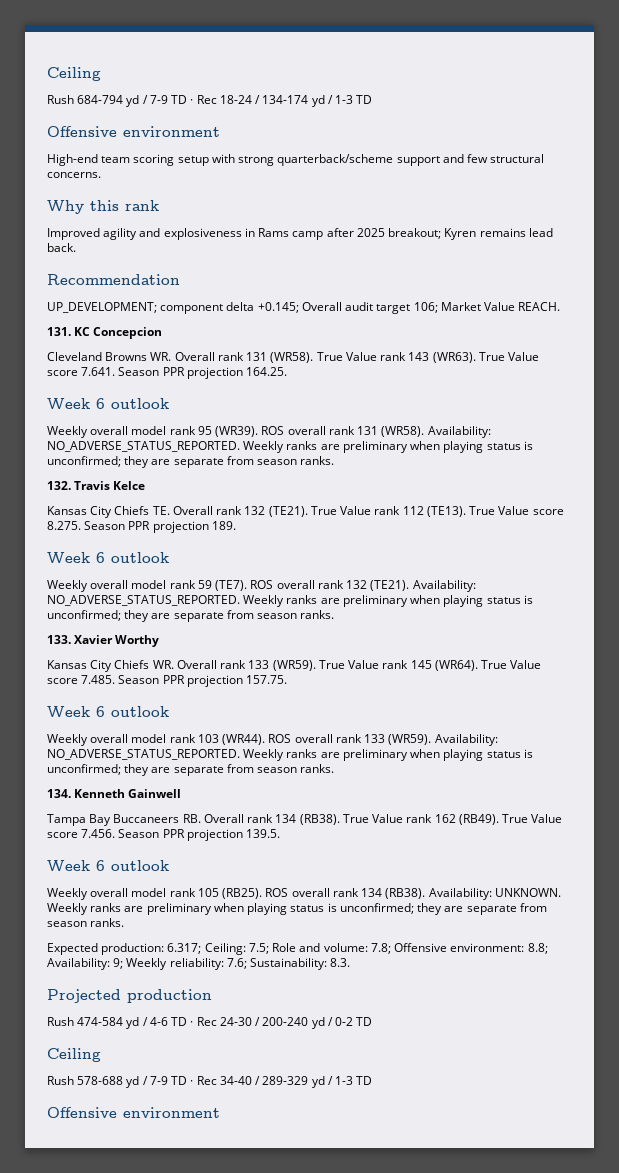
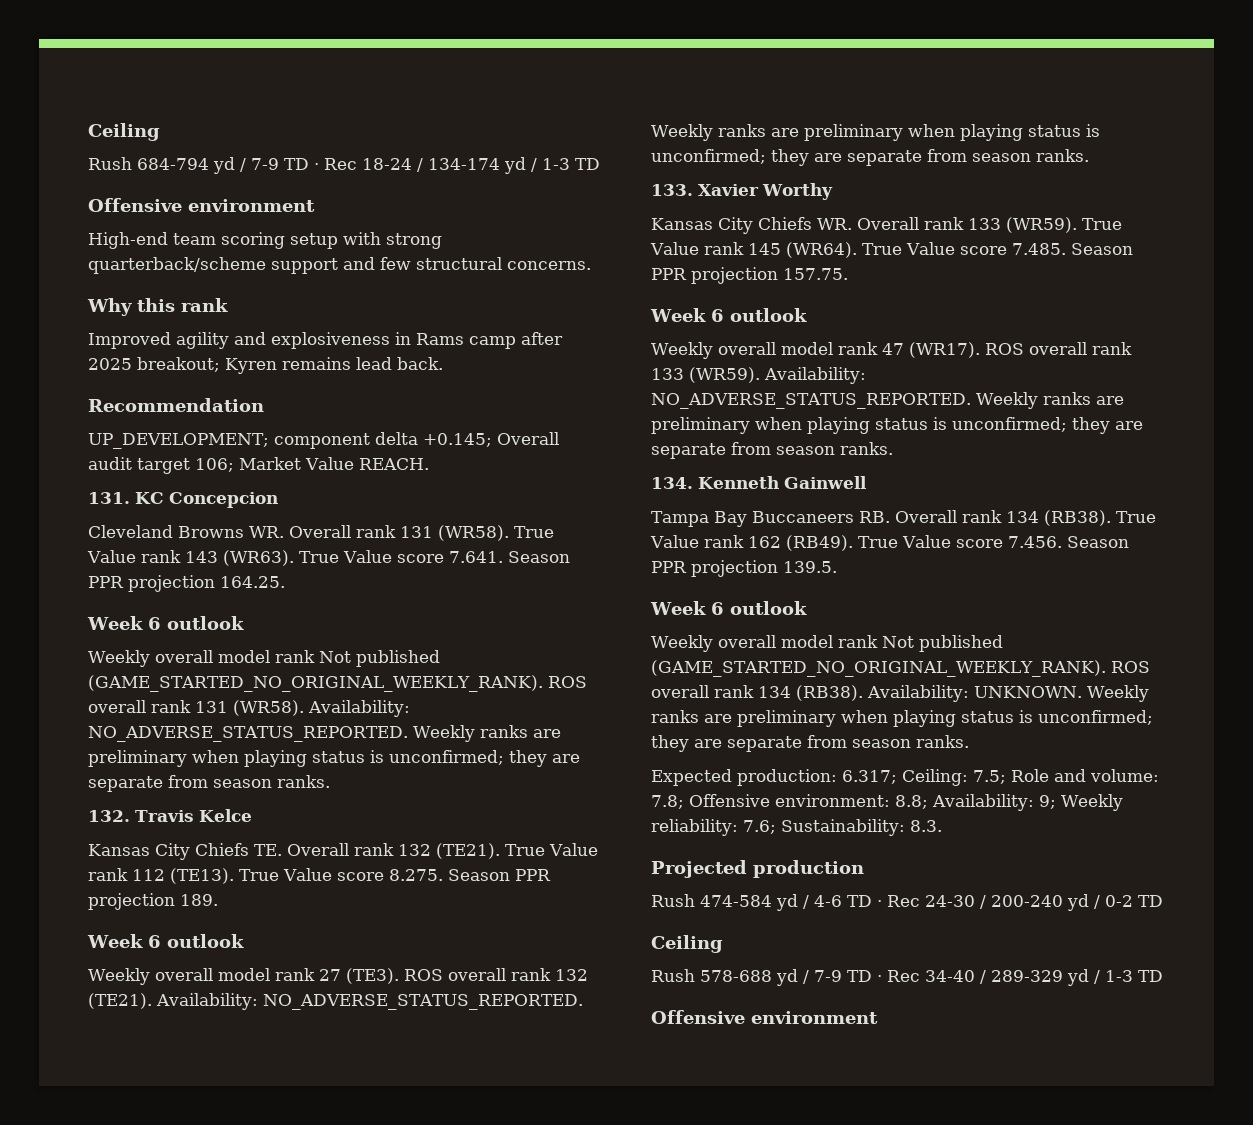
  True Value score 7.641. Season PPR projection 164.25.
  Week 6 outlook
- Weekly overall model rank 95 (WR39).
+ Weekly overall model rank Not published (GAME_STARTED_NO_ORIGINAL_WEEKLY_RANK).
- Weekly overall model rank 59 (TE7).
+ Weekly overall model rank 27 (TE3).
- Weekly overall model rank 103 (WR44).
+ Weekly overall model rank 47 (WR17).
  True Value score 7.456. Season PPR projection 139.5.
  Week 6 outlook
- Weekly overall model rank 105 (RB25).
+ Weekly overall model rank Not published (GAME_STARTED_NO_ORIGINAL_WEEKLY_RANK).

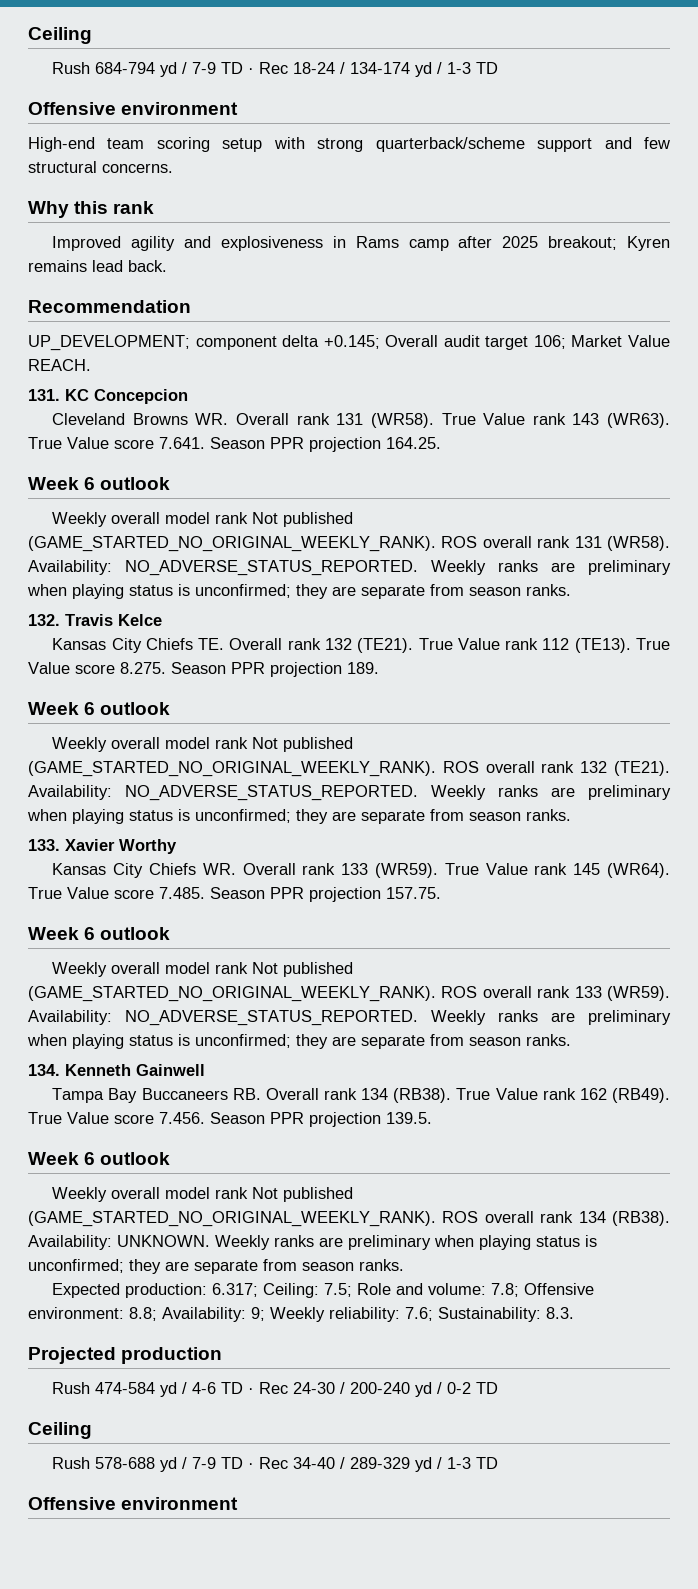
  True Value score 8.275. Season PPR projection 189.
  Week 6 outlook
- Weekly overall model rank 27 (TE3).
+ Weekly overall model rank Not published (GAME_STARTED_NO_ORIGINAL_WEEKLY_RANK).
  True Value score 7.485. Season PPR projection 157.75.
  Week 6 outlook
- Weekly overall model rank 47 (WR17).
+ Weekly overall model rank Not published (GAME_STARTED_NO_ORIGINAL_WEEKLY_RANK).

